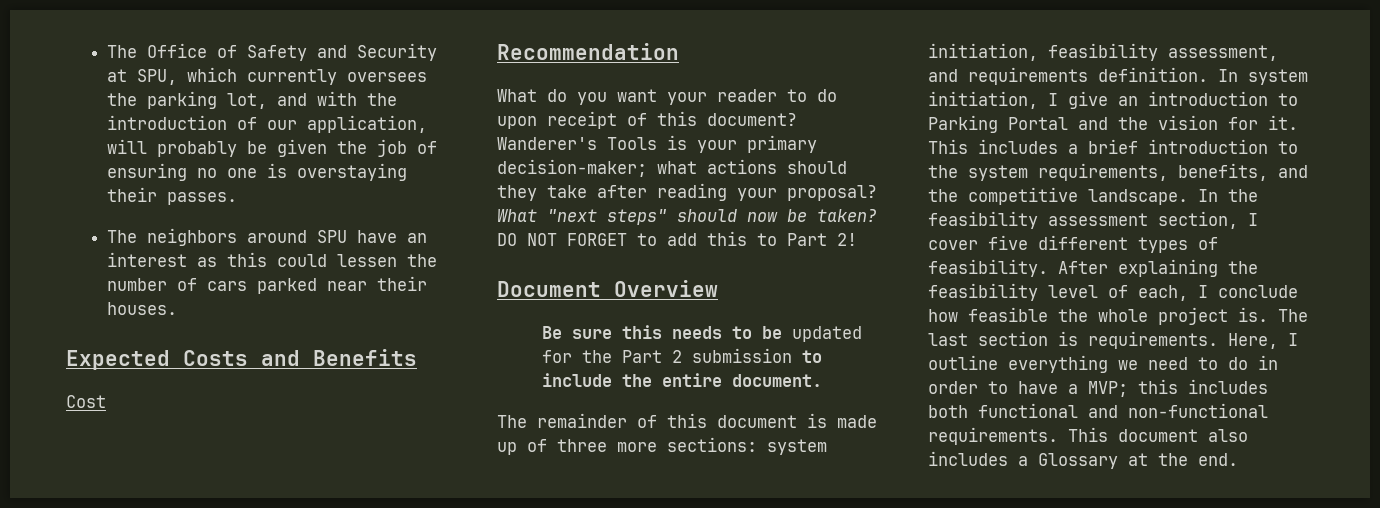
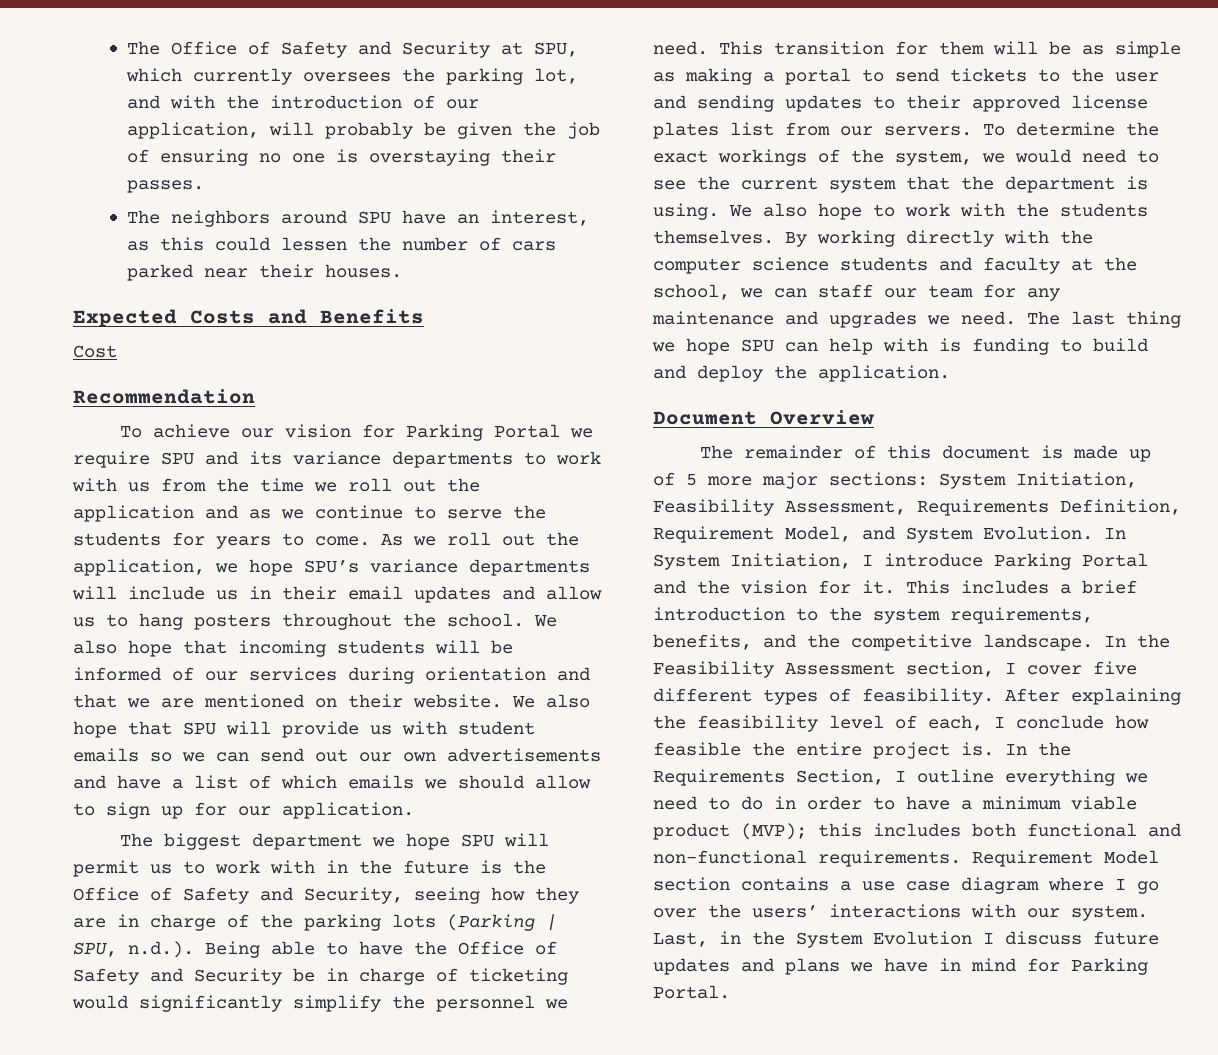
- The neighbors around SPU have an interest as this could lessen the number of cars parked near their houses.
+ The neighbors around SPU have an interest, as this could lessen the number of cars parked near their houses.
- What do you want your reader to do upon receipt of this document? Wanderer's Tools is your primary decision-maker; what actions should they take after reading your proposal? What "next steps" should now be taken? DO NOT FORGET to add this to Part 2!
+ To achieve our vision for Parking Portal we require SPU and its variance departments to work with us from the time we roll out the application and as we continue to serve the students for years to come. As we roll out the application, we hope SPU’s variance departments will include us in their email updates and allow us to hang posters throughout the school. We also hope that incoming students will be informed of our services during orientation and that we are mentioned on their website. We also hope that SPU will provide us with student emails so we can send out our own advertisements and have a list of which emails we should allow to sign up for our application.
+ The biggest department we hope SPU will permit us to work with in the future is the Office of Safety and Security, seeing how they are in charge of the parking lots (Parking | SPU, n.d.). Being able to have the Office of Safety and Security be in charge of ticketing would significantly simplify the personnel we need. This transition for them will be as simple as making a portal to send tickets to the user and sending updates to their approved license plates list from our servers. To determine the exact workings of the system, we would need to see the current system that the department is using. We also hope to work with the students themselves. By working directly with the computer science students and faculty at the school, we can staff our team for any maintenance and upgrades we need. The last thing we hope SPU can help with is funding to build and deploy the application.
  Document Overview
- Be sure this needs to be updated for the Part 2 submission to include the entire document.
- The remainder of this document is made up of three more sections: system initiation, feasibility assessment, and requirements definition. In system initiation, I give an introduction to Parking Portal and the vision for it.
+ The remainder of this document is made up of 5 more major sections: System Initiation, Feasibility Assessment, Requirements Definition, Requirement Model, and System Evolution. In System Initiation, I introduce Parking Portal and the vision for it.
- In the feasibility assessment section, I cover five different types of feasibility.
+ In the Feasibility Assessment section, I cover five different types of feasibility.
- After explaining the feasibility level of each, I conclude how feasible the whole project is.
+ After explaining the feasibility level of each, I conclude how feasible the entire project is.
- The last section is requirements. Here, I outline everything we need to do in order to have a MVP; this includes both functional and non-functional requirements.
+ In the Requirements Section, I outline everything we need to do in order to have a minimum viable product (MVP); this includes both functional and non-functional requirements.
- This document also includes a Glossary at the end.
+ Requirement Model section contains a use case diagram where I go over the users’ interactions with our system. Last, in the System Evolution I discuss future updates and plans we have in mind for Parking Portal.

